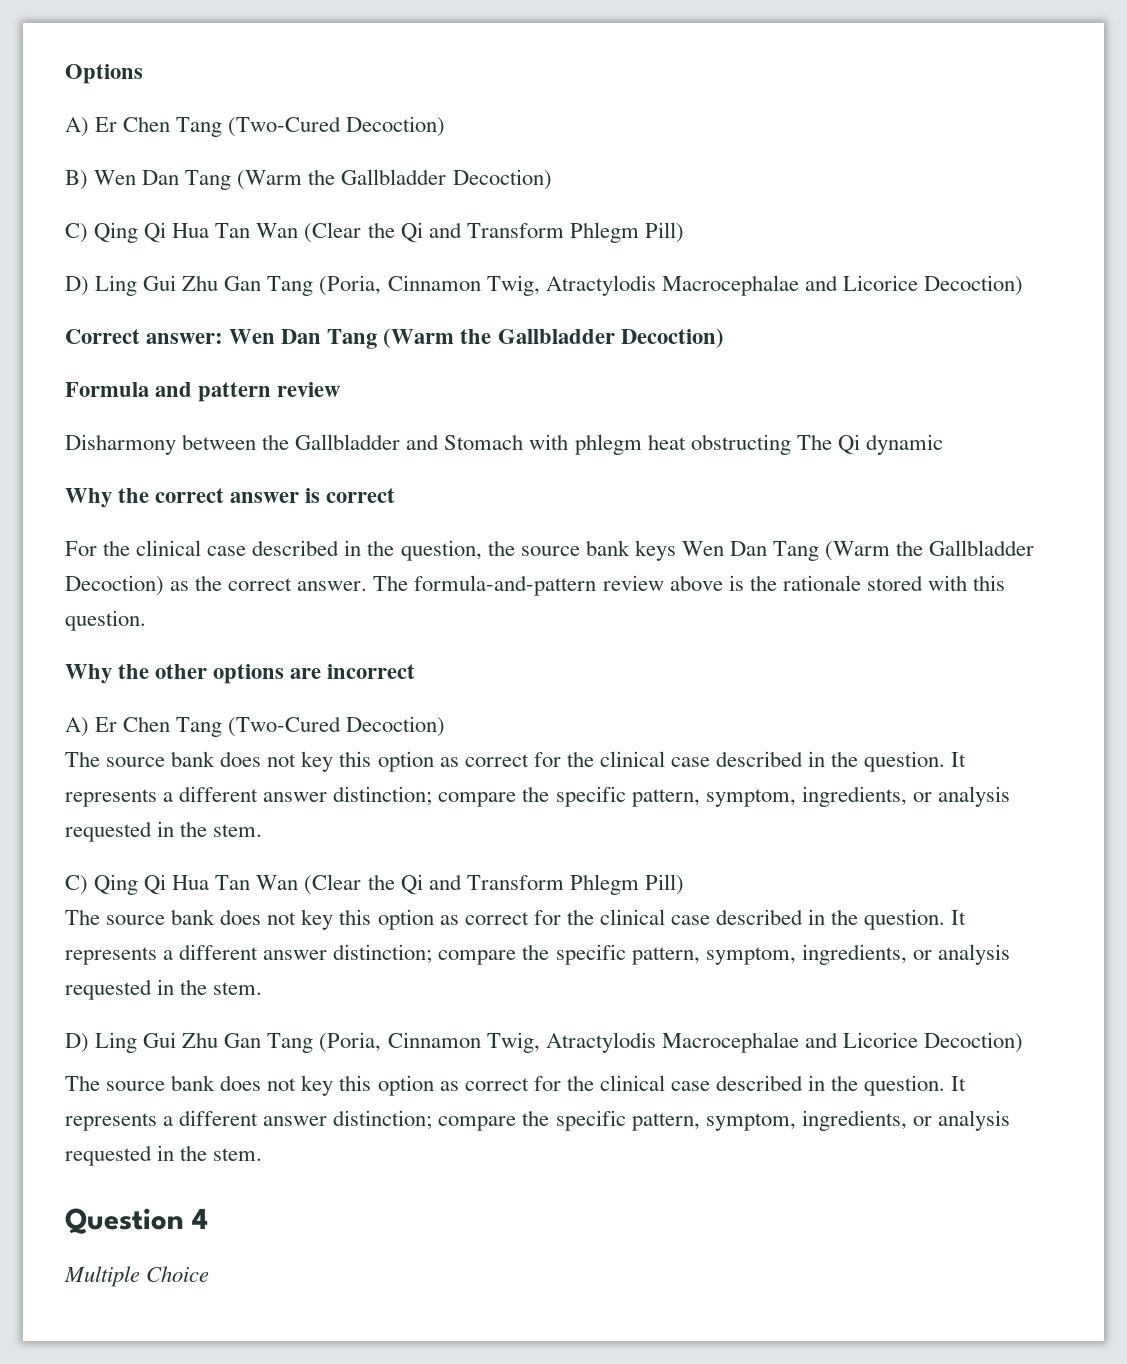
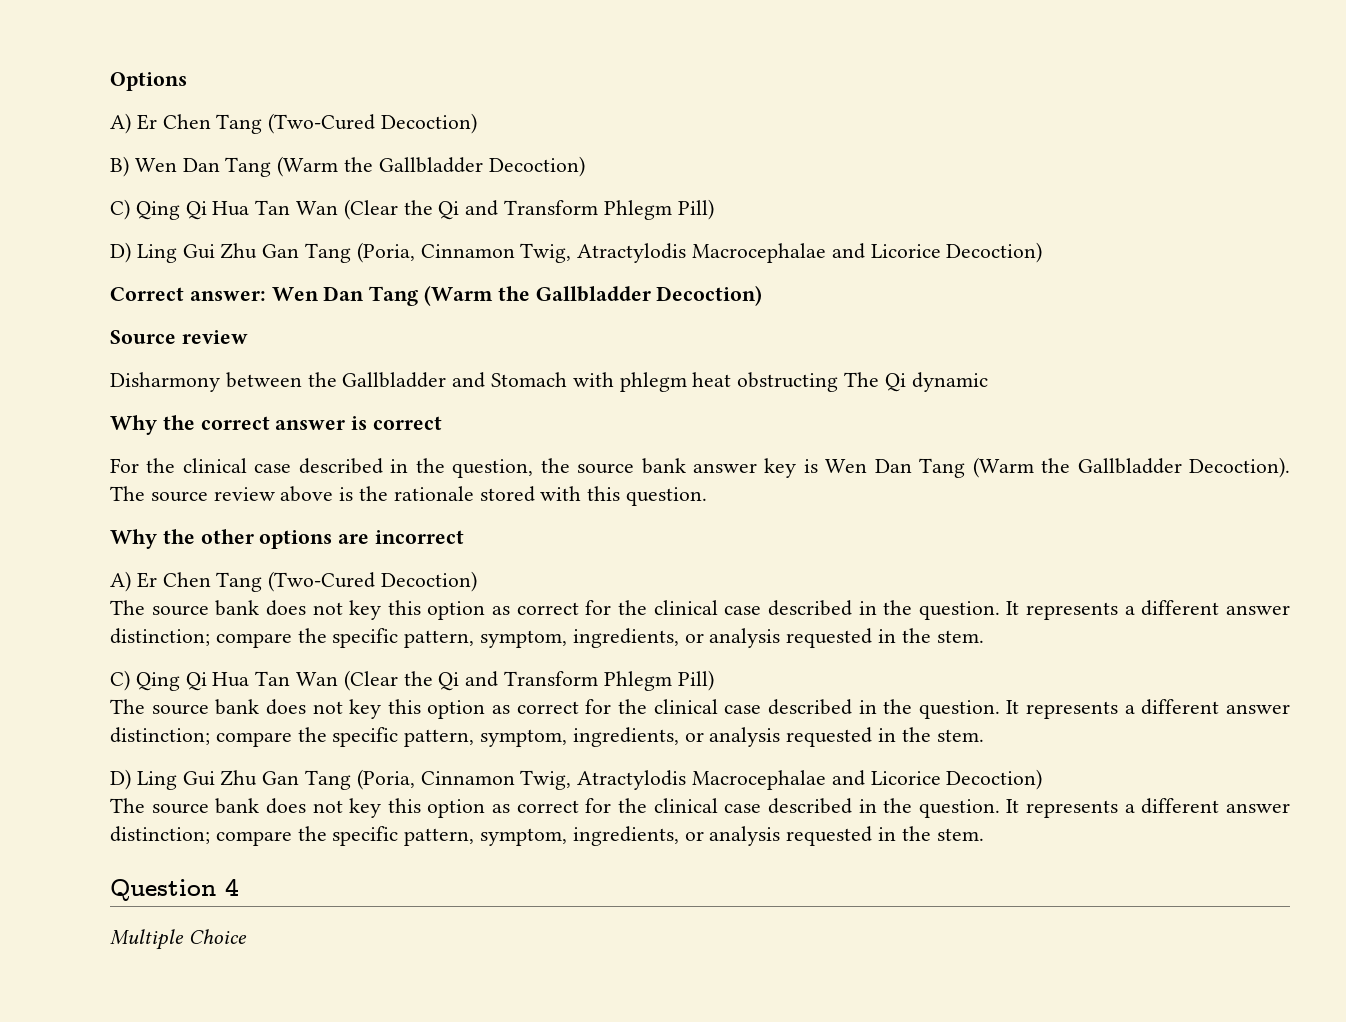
- Formula and pattern review
+ Source review
- For the clinical case described in the question, the source bank keys Wen Dan Tang (Warm the Gallbladder Decoction) as the correct answer. The formula-and-pattern review above is the rationale stored with this question.
+ For the clinical case described in the question, the source bank answer key is Wen Dan Tang (Warm the Gallbladder Decoction). The source review above is the rationale stored with this question.

